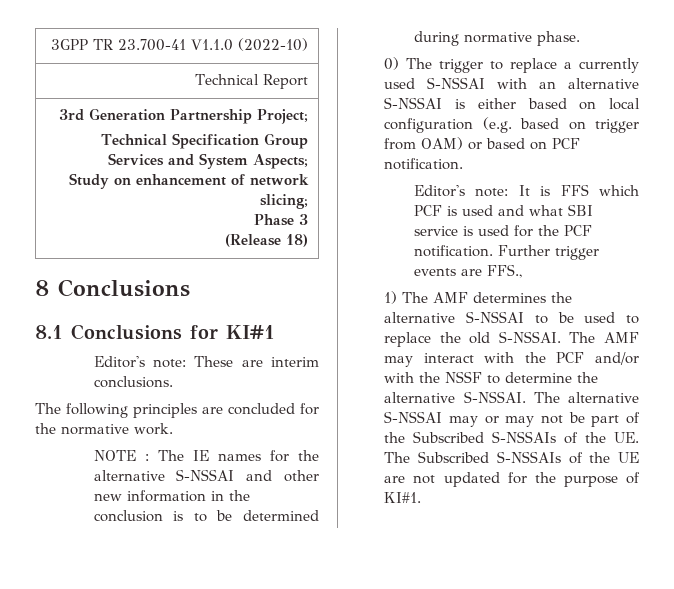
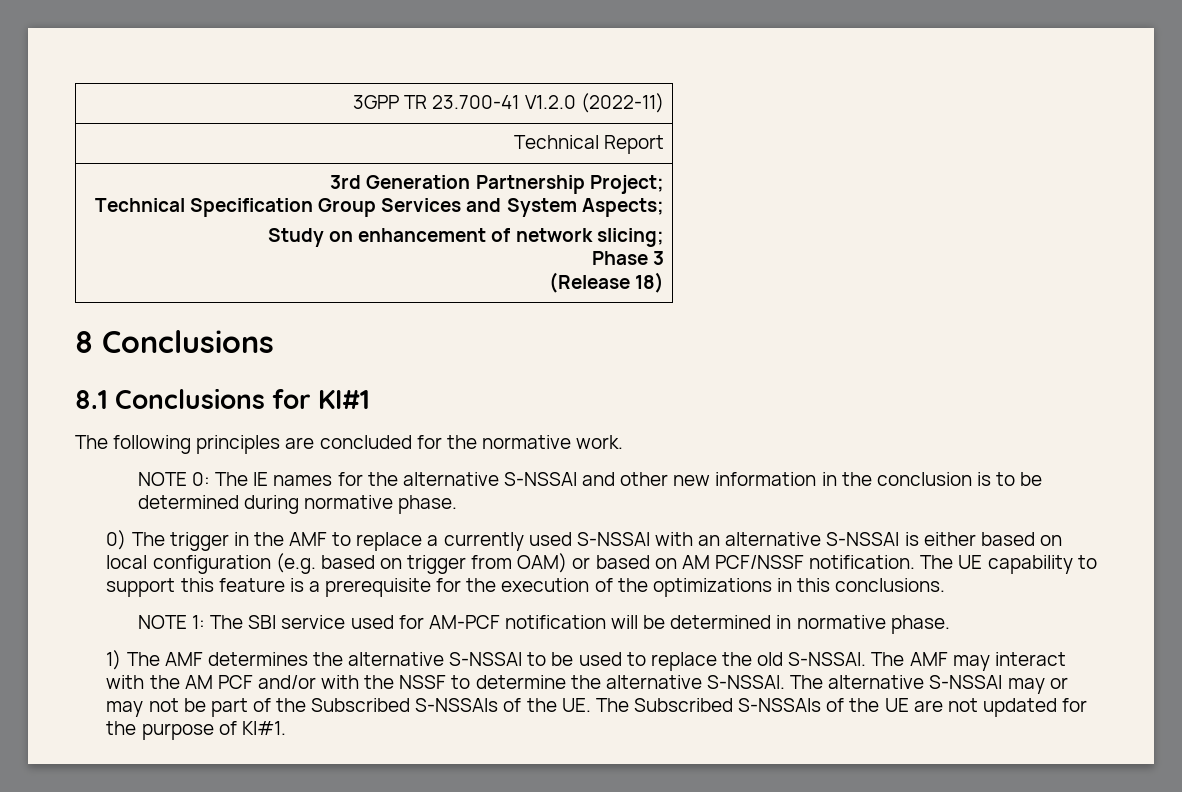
- 3GPP TR 23.700-41 V1.1.0 (2022-10)
+ 3GPP TR 23.700-41 V1.2.0 (2022-11)
- Editor's note: These are interim conclusions.
- NOTE : The IE names for the alternative S-NSSAI and other new information in the conclusion is to be determined during normative phase.
+ NOTE 0: The IE names for the alternative S-NSSAI and other new information in the conclusion is to be determined during normative phase.
- 0) The trigger to replace a currently used S-NSSAI with an alternative S-NSSAI is either based on local configuration (e.g. based on trigger from OAM) or based on PCF notification.
- Editor's note: It is FFS which PCF is used and what SBI service is used for the PCF notification. Further trigger events are FFS.,
+ 0) The trigger in the AMF to replace a currently used S-NSSAI with an alternative S-NSSAI is either based on local configuration (e.g. based on trigger from OAM) or based on AM PCF/NSSF notification. The UE capability to support this feature is a prerequisite for the execution of the optimizations in this conclusions.
+ NOTE 1: The SBI service used for AM-PCF notification will be determined in normative phase.
- The AMF may interact with the PCF and/or with the NSSF to determine the alternative S-NSSAI.
+ The AMF may interact with the AM PCF and/or with the NSSF to determine the alternative S-NSSAI.

